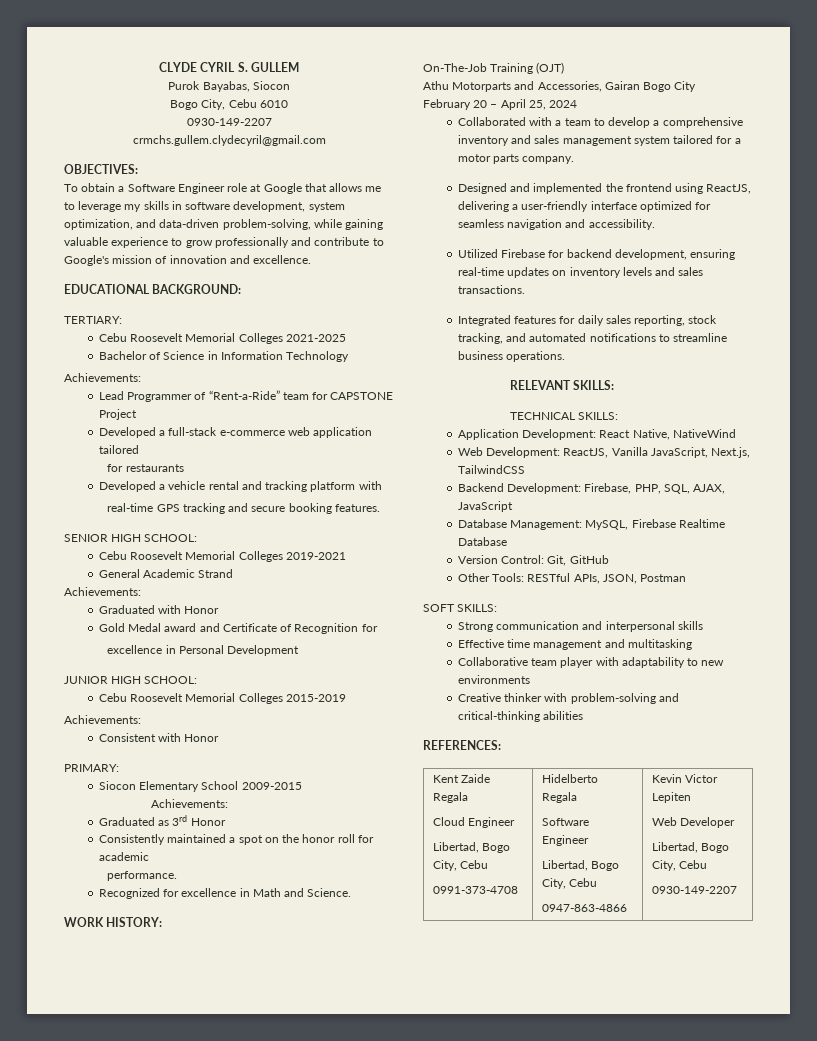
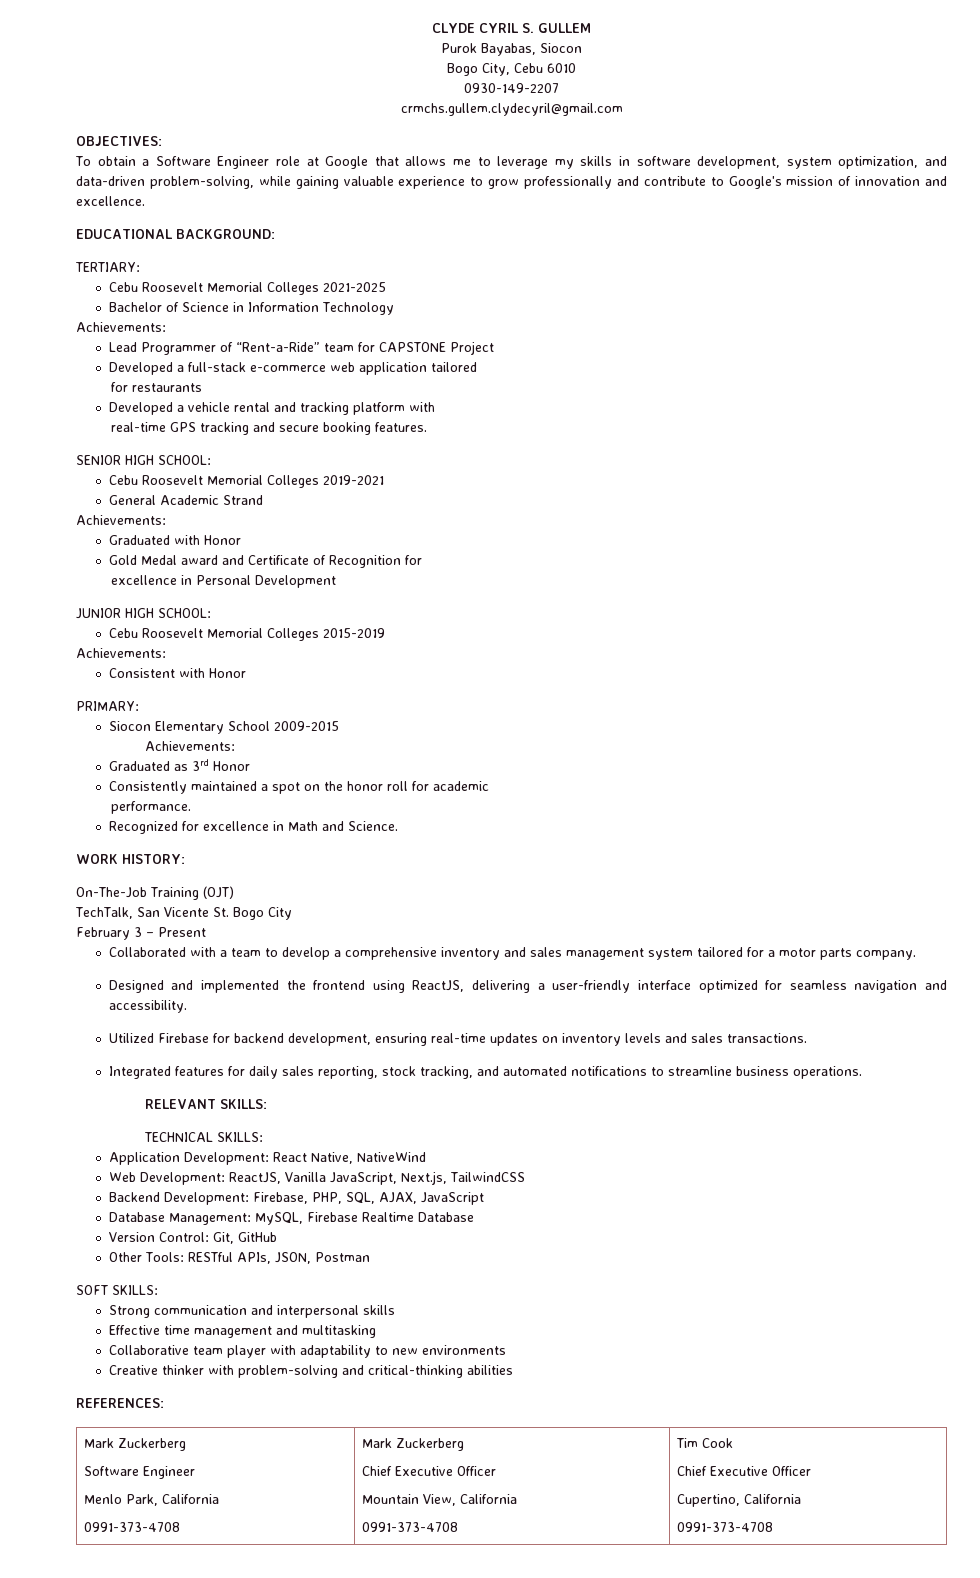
- Athu Motorparts and Accessories, Gairan Bogo City
- February 20 – April 25, 2024
+ TechTalk, San Vicente St. Bogo City
+ February 3 – Present
  REFERENCES:
- Kent Zaide Regala
- Cloud Engineer
- Libertad, Bogo City, Cebu
- 0991-373-4708 | Hidelberto Regala
+ Mark Zuckerberg
  Software Engineer
- Libertad, Bogo City, Cebu
- 0947-863-4866 | Kevin Victor Lepiten
- Web Developer
- Libertad, Bogo City, Cebu
- 0930-149-2207
+ Menlo Park, California
+ 0991-373-4708 | Mark Zuckerberg
+ Chief Executive Officer
+ Mountain View, California
+ 0991-373-4708 | Tim Cook
+ Chief Executive Officer
+ Cupertino, California
+ 0991-373-4708

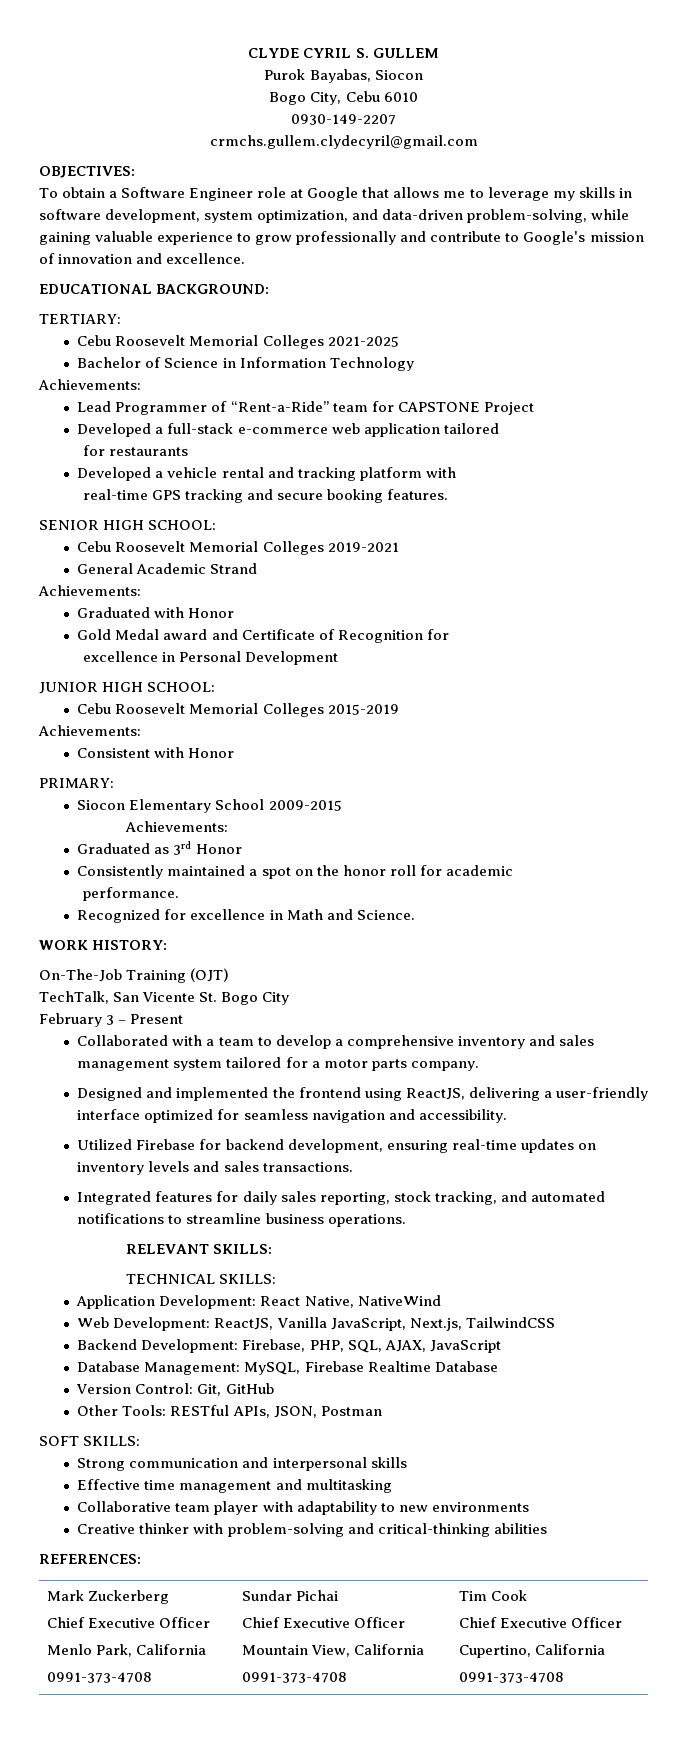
  REFERENCES:
  Mark Zuckerberg
- Software Engineer
+ Chief Executive Officer
  Menlo Park, California
- 0991-373-4708 | Mark Zuckerberg
+ 0991-373-4708 | Sundar Pichai

